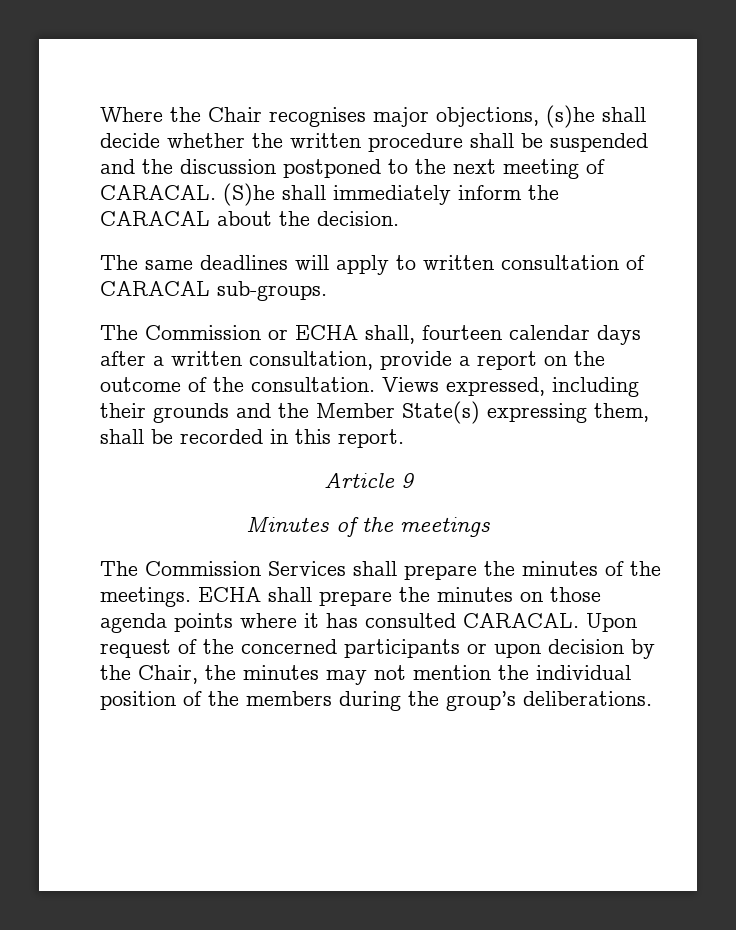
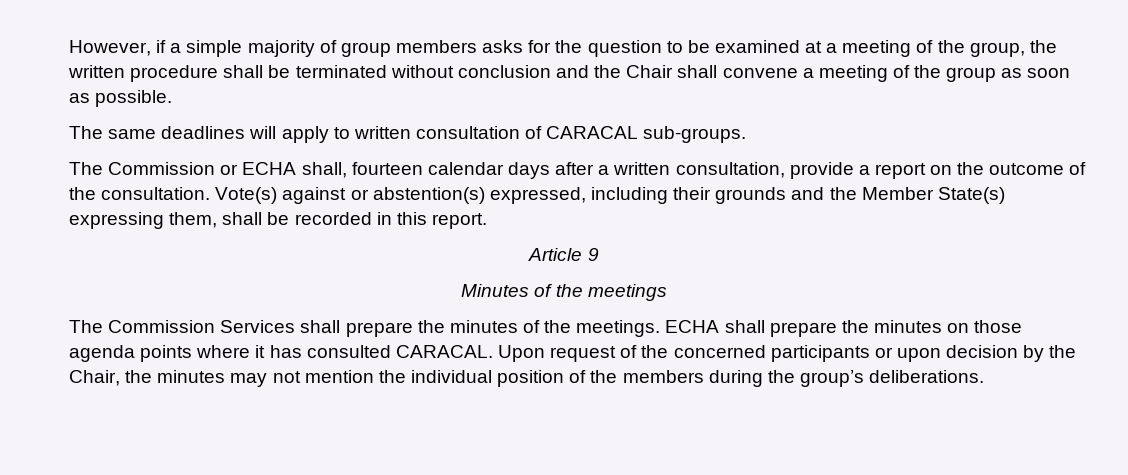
- Where the Chair recognises major objections, (s)he shall decide whether the written procedure shall be suspended and the discussion postponed to the next meeting of CARACAL. (S)he shall immediately inform the CARACAL about the decision.
+ However, if a simple majority of group members asks for the question to be examined at a meeting of the group, the written procedure shall be terminated without conclusion and the Chair shall convene a meeting of the group as soon as possible.
- Views expressed, including their grounds and the Member State(s) expressing them, shall be recorded in this report.
+ Vote(s) against or abstention(s) expressed, including their grounds and the Member State(s) expressing them, shall be recorded in this report.

